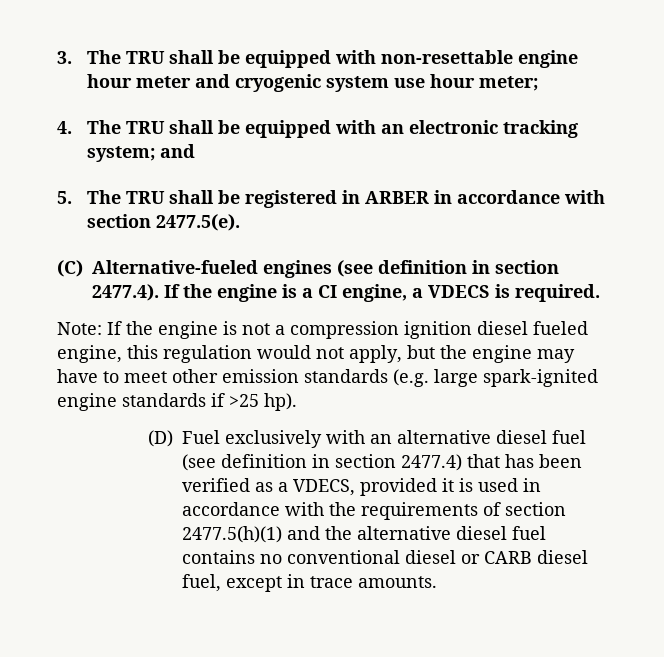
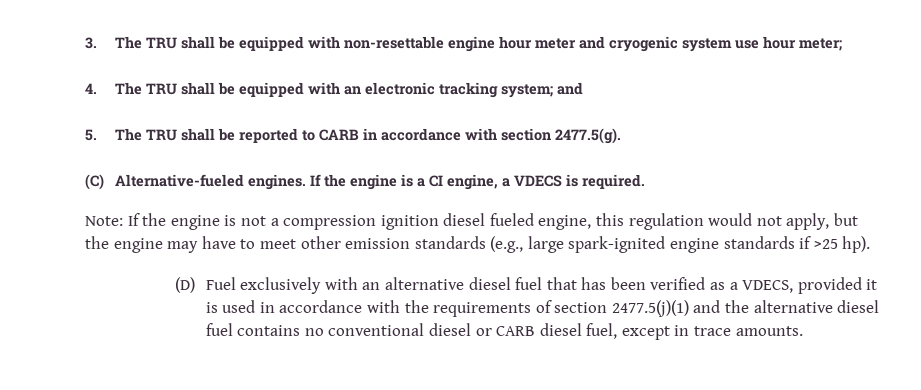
- 5. The TRU shall be registered in ARBER in accordance with section 2477.5(e).
+ 5. The TRU shall be reported to CARB in accordance with section 2477.5(g).
- (C) Alternative-fueled engines (see definition in section 2477.4). If the engine is a CI engine, a VDECS is required.
+ (C) Alternative-fueled engines. If the engine is a CI engine, a VDECS is required.
- Note: If the engine is not a compression ignition diesel fueled engine, this regulation would not apply, but the engine may have to meet other emission standards (e.g. large spark-ignited engine standards if >25 hp).
+ Note: If the engine is not a compression ignition diesel fueled engine, this regulation would not apply, but the engine may have to meet other emission standards (e.g., large spark-ignited engine standards if >25 hp).
- (D) Fuel exclusively with an alternative diesel fuel (see definition in section 2477.4) that has been verified as a VDECS, provided it is used in accordance with the requirements of section 2477.5(h)(1) and the alternative diesel fuel contains no conventional diesel or CARB diesel fuel, except in trace amounts.
+ (D) Fuel exclusively with an alternative diesel fuel that has been verified as a VDECS, provided it is used in accordance with the requirements of section 2477.5(j)(1) and the alternative diesel fuel contains no conventional diesel or CARB diesel fuel, except in trace amounts.

